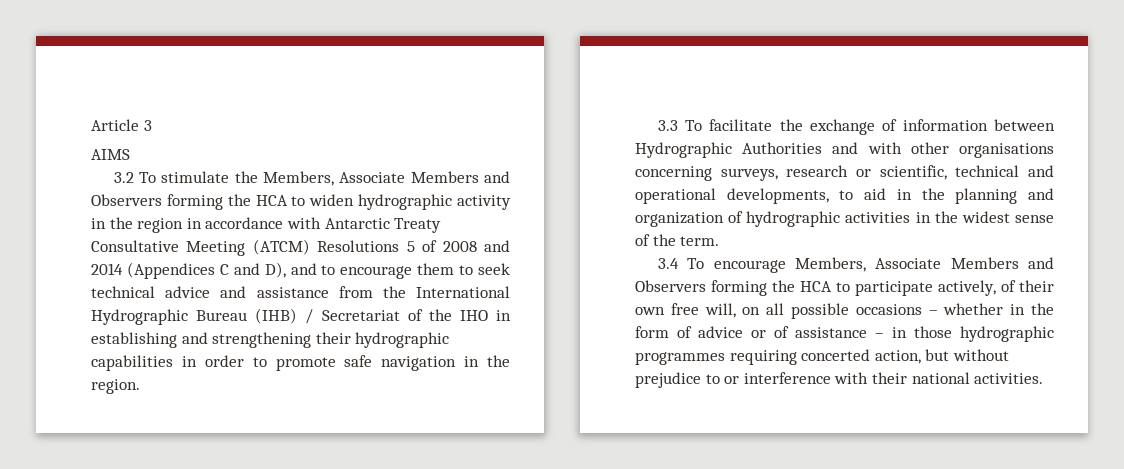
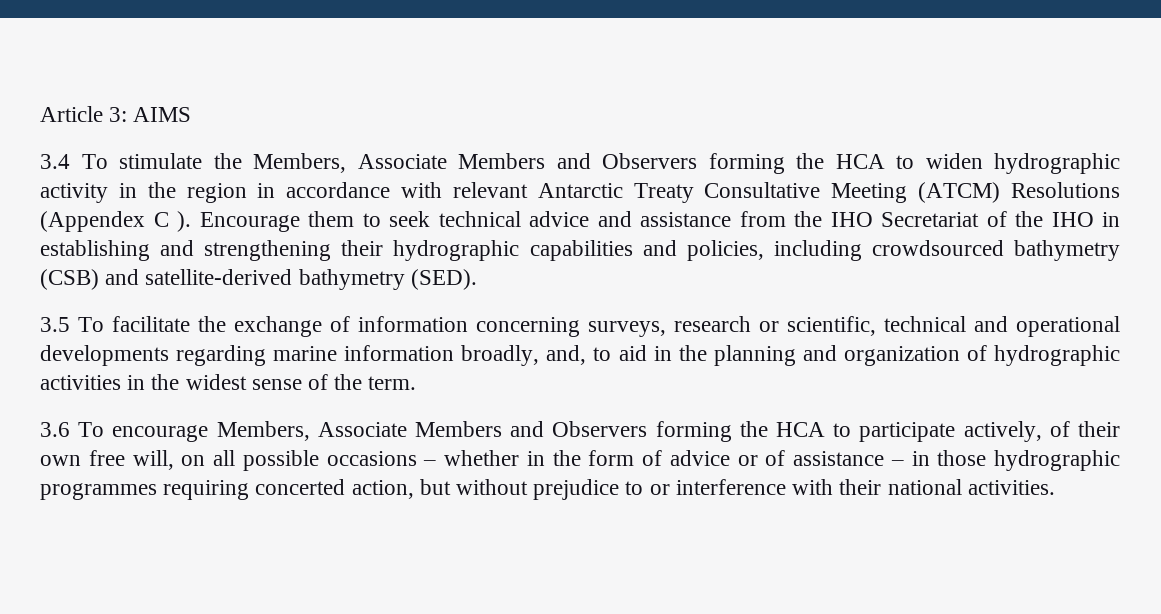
- Article 3
- AIMS
+ Article 3: AIMS
- 3.2 To stimulate the Members, Associate Members and Observers forming the HCA to widen hydrographic activity in the region in accordance with Antarctic Treaty Consultative Meeting (ATCM) Resolutions 5 of 2008 and 2014 (Appendices C and D), and to encourage them to seek technical advice and assistance from the International Hydrographic Bureau (IHB) / Secretariat of the IHO in establishing and strengthening their hydrographic capabilities in order to promote safe navigation in the region.
- 3.3 To facilitate the exchange of information between Hydrographic Authorities and with other organisations concerning surveys, research or scientific, technical and operational developments, to aid in the planning and organization of hydrographic activities in the widest sense of the term.
+ 3.4 To stimulate the Members, Associate Members and Observers forming the HCA to widen hydrographic activity in the region in accordance with relevant Antarctic Treaty Consultative Meeting (ATCM) Resolutions (Appendex C ). Encourage them to seek technical advice and assistance from the IHO Secretariat of the IHO in establishing and strengthening their hydrographic capabilities and policies, including crowdsourced bathymetry (CSB) and satellite-derived bathymetry (SED).
+ 3.5 To facilitate the exchange of information concerning surveys, research or scientific, technical and operational developments regarding marine information broadly, and, to aid in the planning and organization of hydrographic activities in the widest sense of the term.
- 3.4 To encourage Members, Associate Members and Observers forming the HCA to participate actively, of their own free will, on all possible occasions – whether in the form of advice or of assistance – in those hydrographic programmes requiring concerted action, but without prejudice to or interference with their national activities.
+ 3.6 To encourage Members, Associate Members and Observers forming the HCA to participate actively, of their own free will, on all possible occasions – whether in the form of advice or of assistance – in those hydrographic programmes requiring concerted action, but without prejudice to or interference with their national activities.

